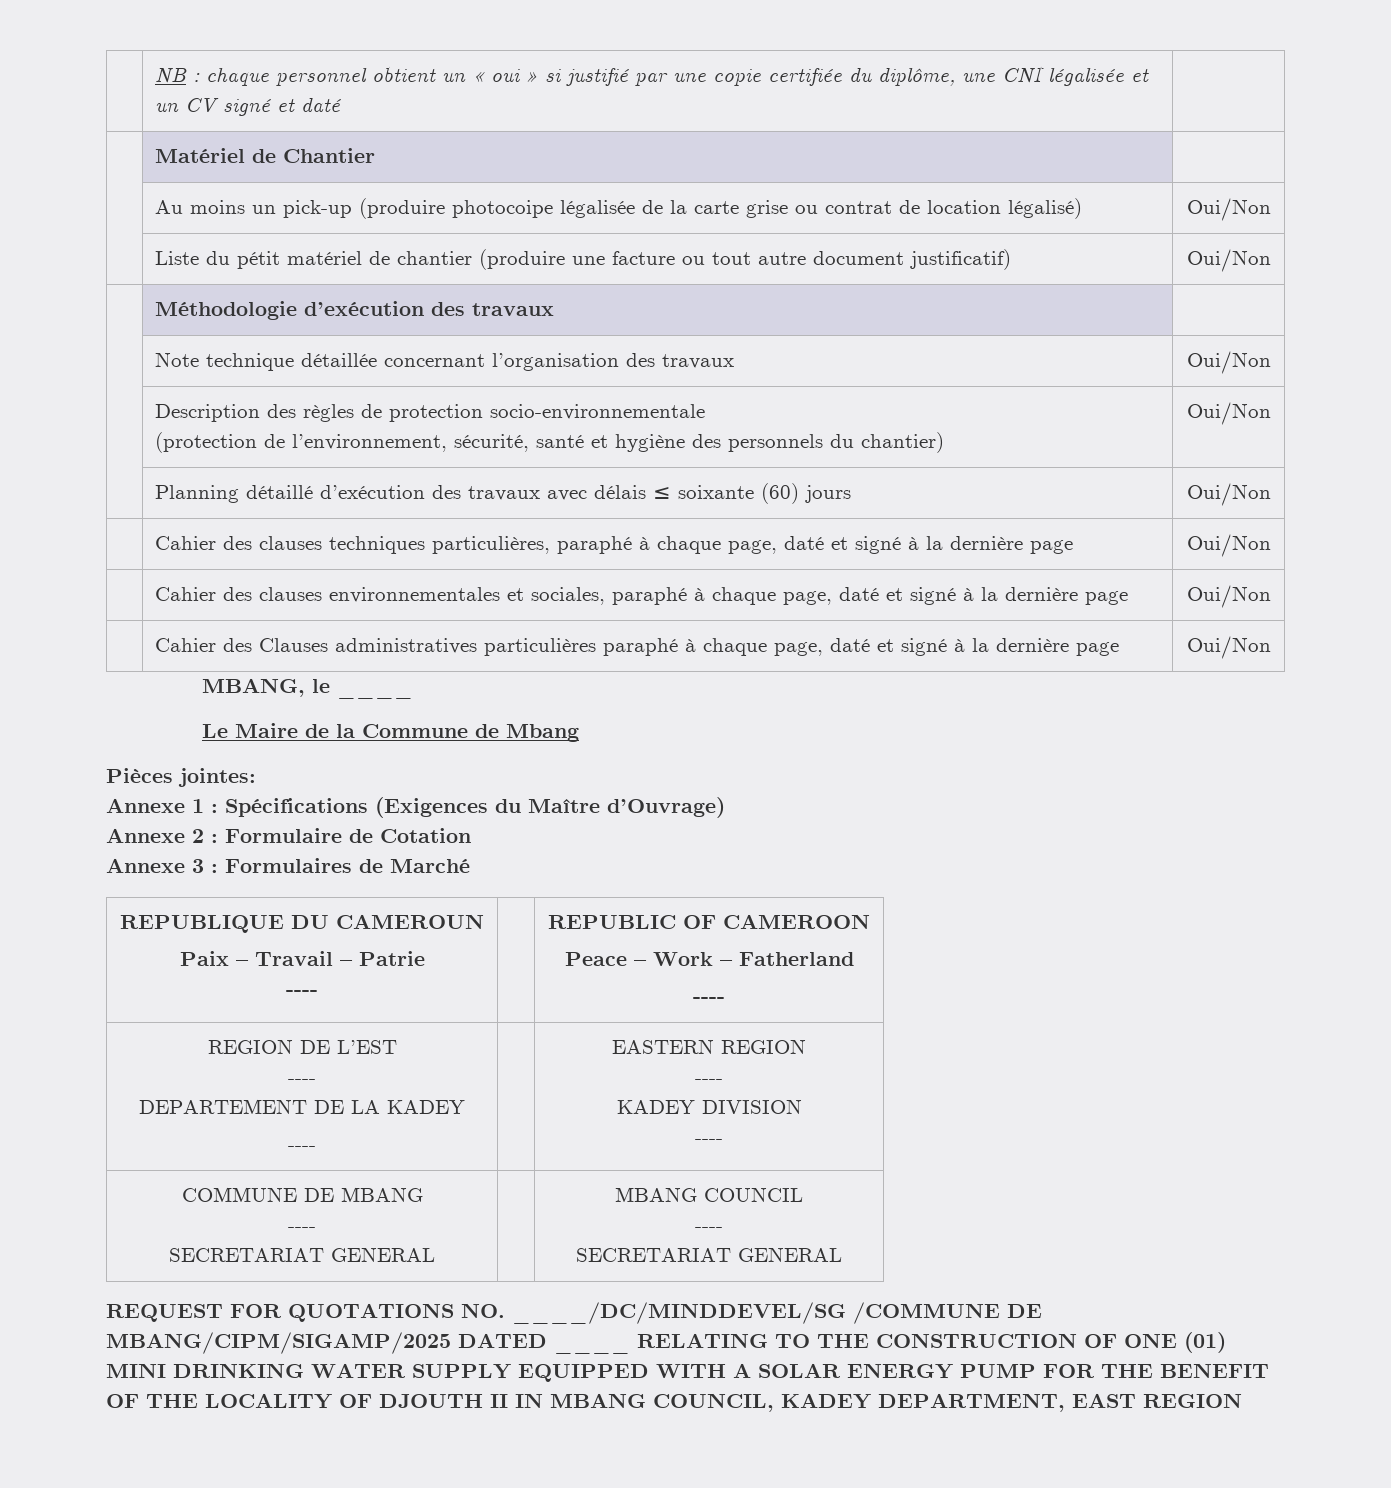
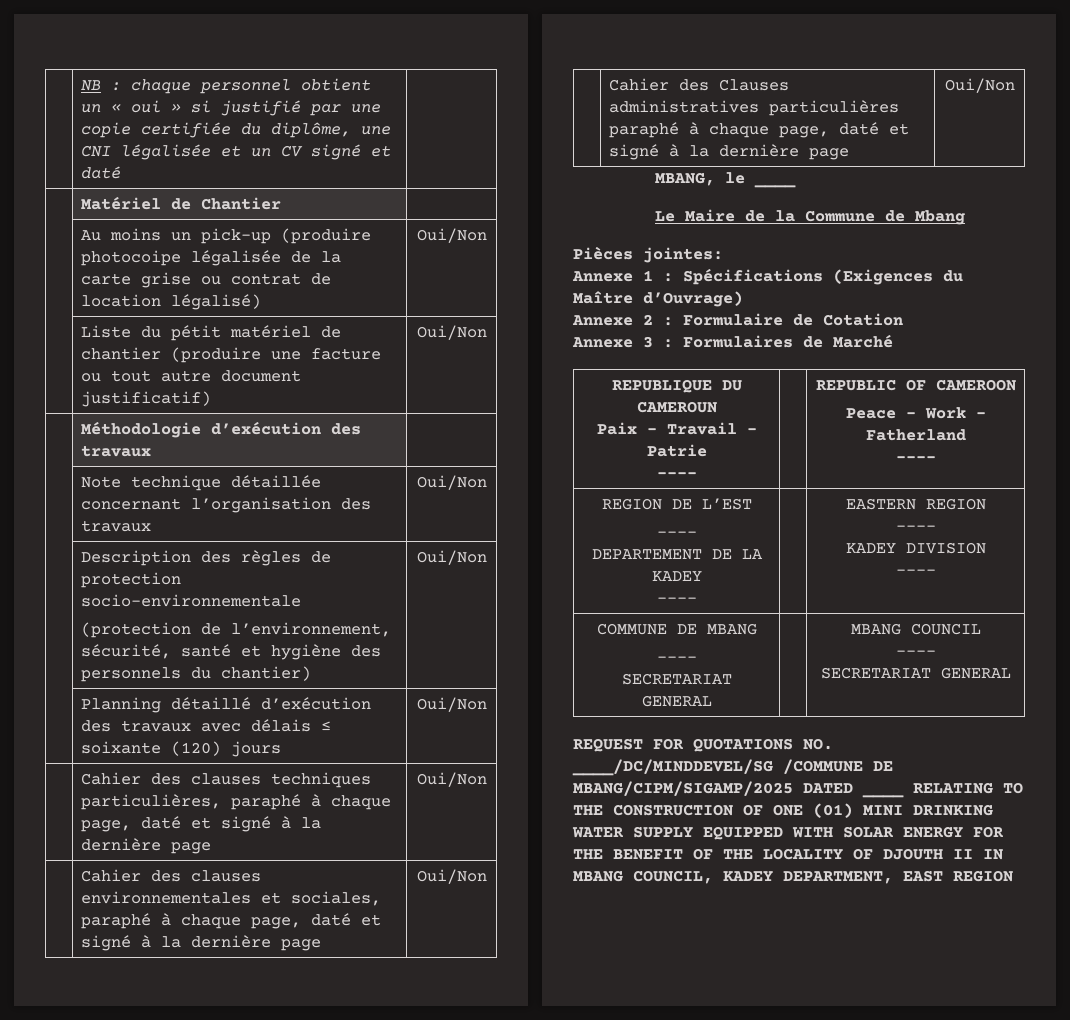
- | Planning détaillé d’exécution des travaux avec délais ≤ soixante (60) jours | Oui/Non
+ | Planning détaillé d’exécution des travaux avec délais ≤ soixante (120) jours | Oui/Non
- REQUEST FOR QUOTATIONS NO. ____/DC/MINDDEVEL/SG /COMMUNE DE MBANG/CIPM/SIGAMP/2025 DATED ____ RELATING TO THE CONSTRUCTION OF ONE (01) MINI DRINKING WATER SUPPLY EQUIPPED WITH A SOLAR ENERGY PUMP FOR THE BENEFIT OF THE LOCALITY OF DJOUTH II IN MBANG COUNCIL, KADEY DEPARTMENT, EAST REGION
+ REQUEST FOR QUOTATIONS NO. ____/DC/MINDDEVEL/SG /COMMUNE DE MBANG/CIPM/SIGAMP/2025 DATED ____ RELATING TO THE CONSTRUCTION OF ONE (01) MINI DRINKING WATER SUPPLY EQUIPPED WITH SOLAR ENERGY FOR THE BENEFIT OF THE LOCALITY OF DJOUTH II IN MBANG COUNCIL, KADEY DEPARTMENT, EAST REGION

